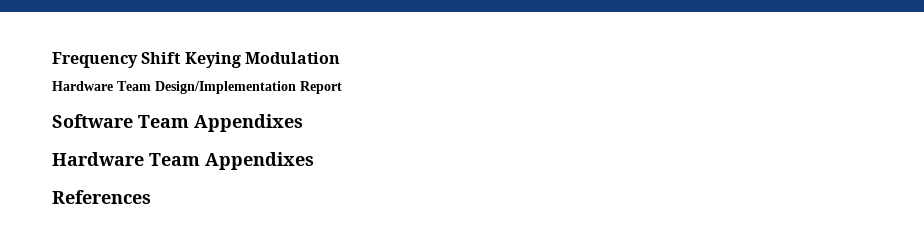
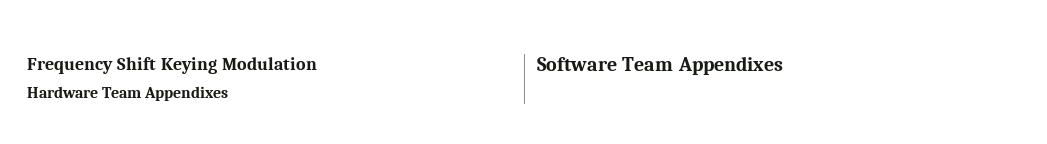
- Hardware Team Design/Implementation Report
+ Hardware Team Appendixes
- Hardware Team Appendixes
- References

